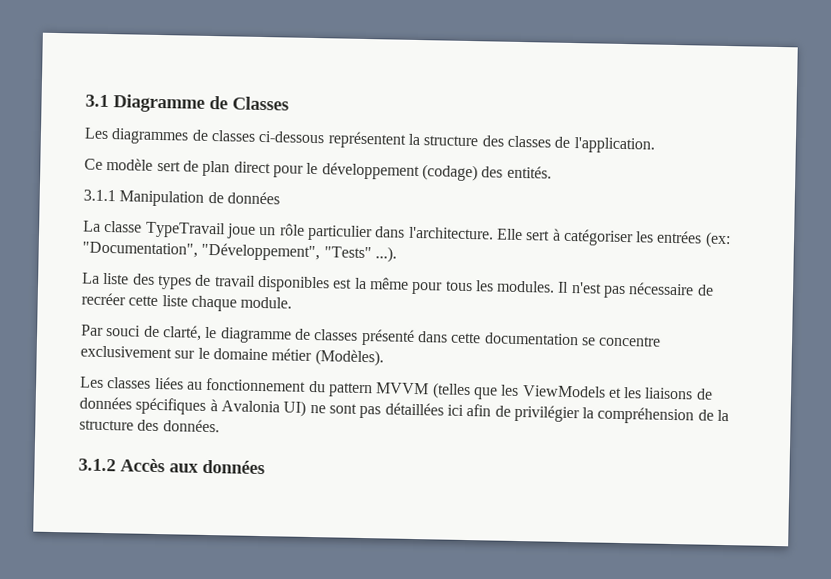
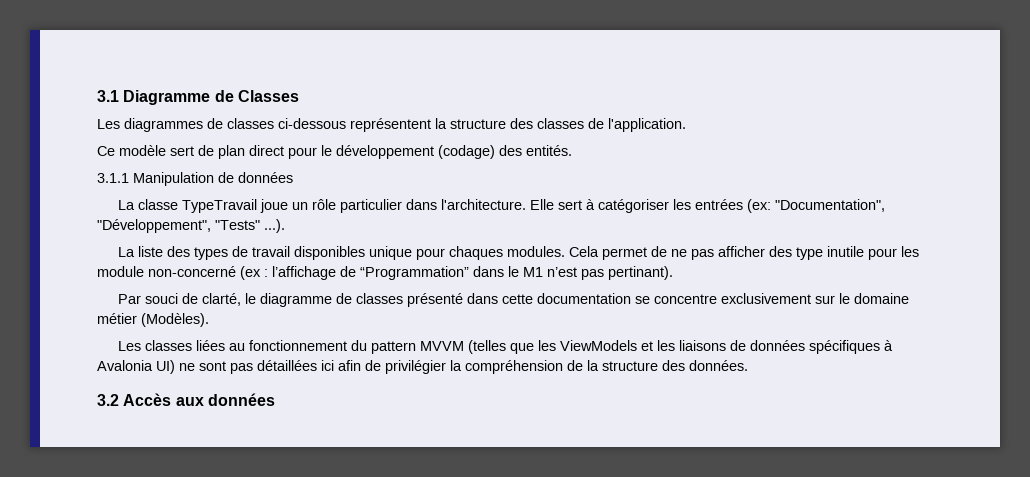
- La liste des types de travail disponibles est la même pour tous les modules. Il n'est pas nécessaire de recréer cette liste chaque module.
+ La liste des types de travail disponibles unique pour chaques modules. Cela permet de ne pas afficher des type inutile pour les module non-concerné (ex : l’affichage de “Programmation” dans le M1 n’est pas pertinant).
- 3.1.2 Accès aux données
+ 3.2 Accès aux données

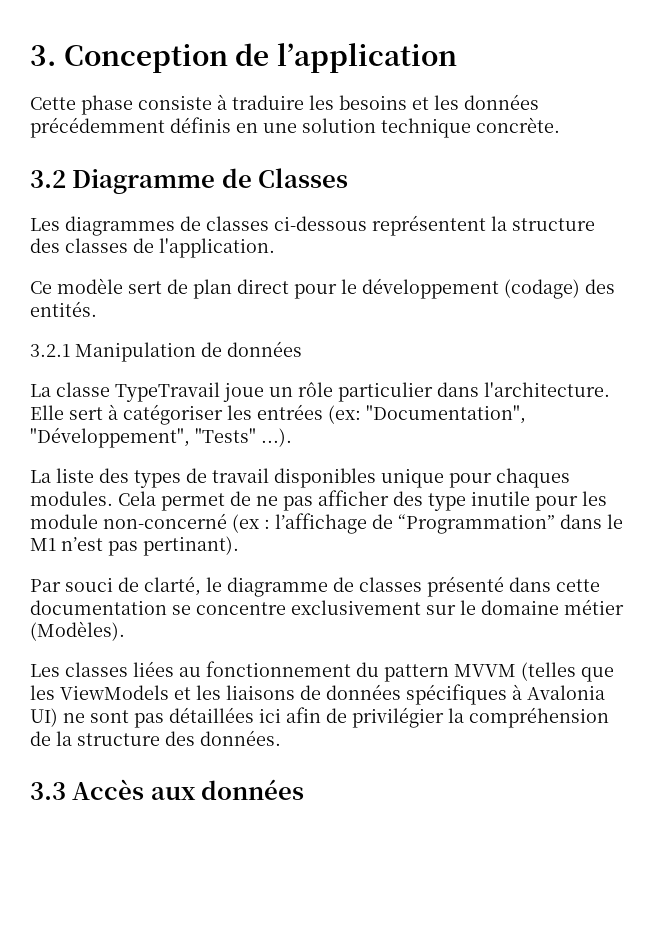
- 3.1 Diagramme de Classes
+ 3. Conception de l’application
+ Cette phase consiste à traduire les besoins et les données précédemment définis en une solution technique concrète.
+ 3.2 Diagramme de Classes
- 3.1.1 Manipulation de données
+ 3.2.1 Manipulation de données
- 3.2 Accès aux données
+ 3.3 Accès aux données

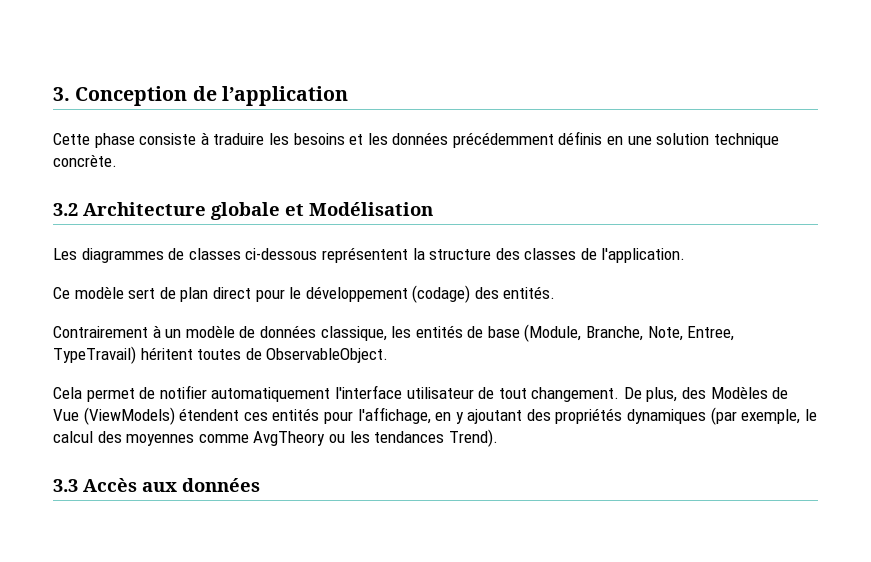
- 3.2 Diagramme de Classes
+ 3.2 Architecture globale et Modélisation
- 3.2.1 Manipulation de données
- La classe TypeTravail joue un rôle particulier dans l'architecture. Elle sert à catégoriser les entrées (ex: "Documentation", "Développement", "Tests" ...).
- La liste des types de travail disponibles unique pour chaques modules. Cela permet de ne pas afficher des type inutile pour les module non-concerné (ex : l’affichage de “Programmation” dans le M1 n’est pas pertinant).
- Par souci de clarté, le diagramme de classes présenté dans cette documentation se concentre exclusivement sur le domaine métier (Modèles).
- Les classes liées au fonctionnement du pattern MVVM (telles que les ViewModels et les liaisons de données spécifiques à Avalonia UI) ne sont pas détaillées ici afin de privilégier la compréhension de la structure des données.
+ Contrairement à un modèle de données classique, les entités de base (Module, Branche, Note, Entree, TypeTravail) héritent toutes de ObservableObject.
+ Cela permet de notifier automatiquement l'interface utilisateur de tout changement. De plus, des Modèles de Vue (ViewModels) étendent ces entités pour l'affichage, en y ajoutant des propriétés dynamiques (par exemple, le calcul des moyennes comme AvgTheory ou les tendances Trend).

